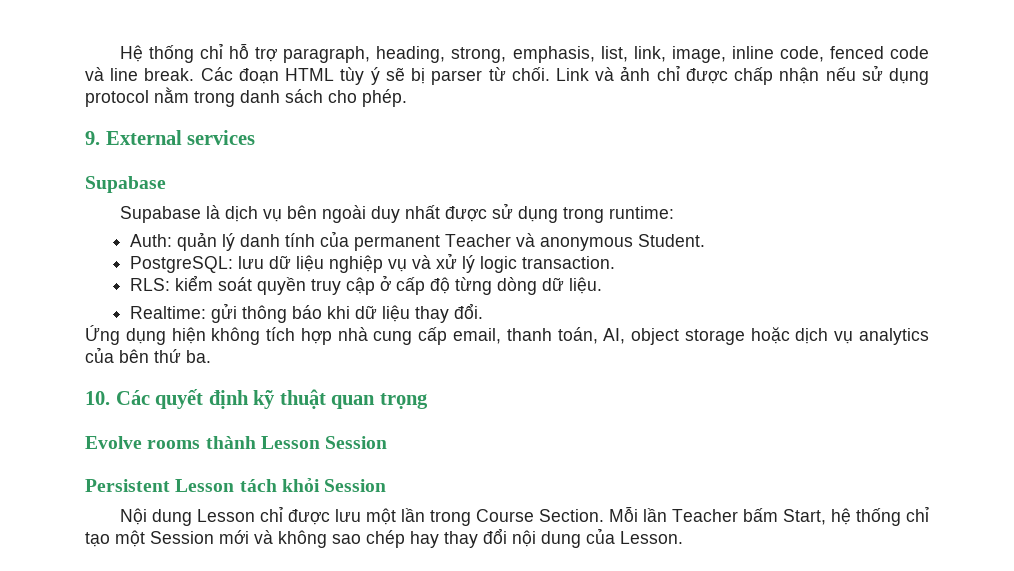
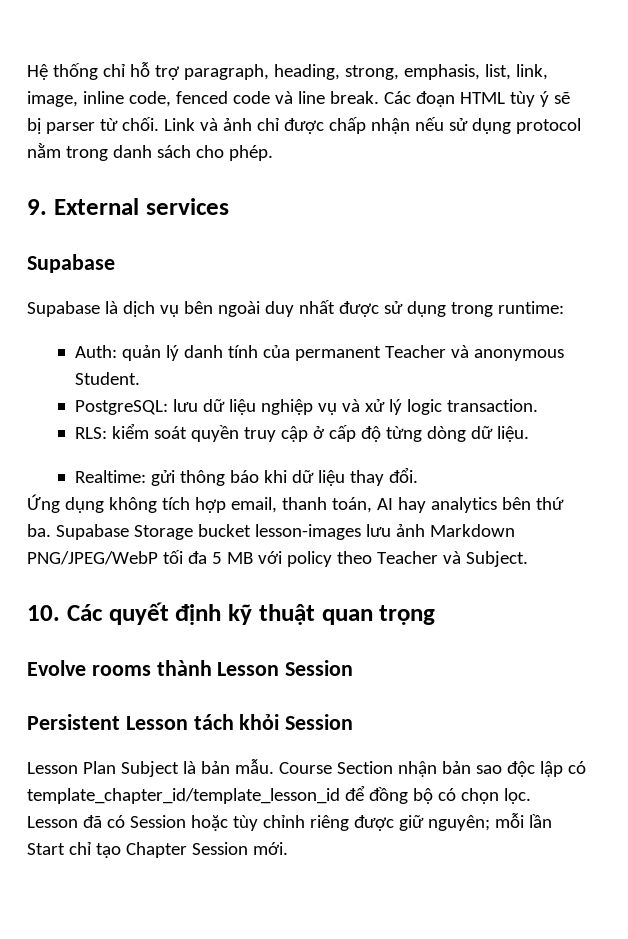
- Ứng dụng hiện không tích hợp nhà cung cấp email, thanh toán, AI, object storage hoặc dịch vụ analytics của bên thứ ba.
+ Ứng dụng không tích hợp email, thanh toán, AI hay analytics bên thứ ba. Supabase Storage bucket lesson-images lưu ảnh Markdown PNG/JPEG/WebP tối đa 5 MB với policy theo Teacher và Subject.
- Nội dung Lesson chỉ được lưu một lần trong Course Section. Mỗi lần Teacher bấm Start, hệ thống chỉ tạo một Session mới và không sao chép hay thay đổi nội dung của Lesson.
+ Lesson Plan Subject là bản mẫu. Course Section nhận bản sao độc lập có template_chapter_id/template_lesson_id để đồng bộ có chọn lọc. Lesson đã có Session hoặc tùy chỉnh riêng được giữ nguyên; mỗi lần Start chỉ tạo Chapter Session mới.

